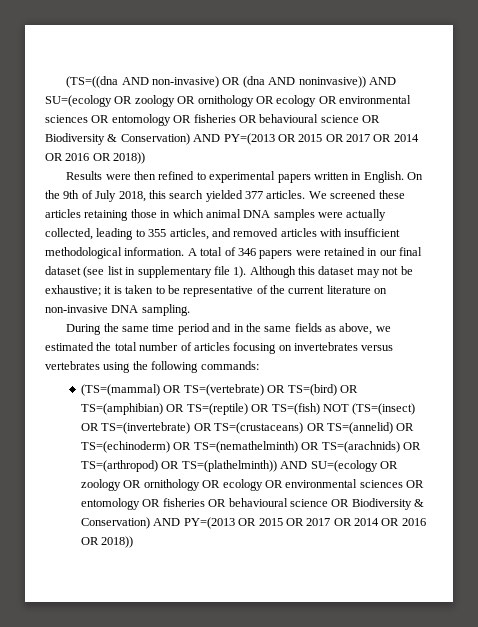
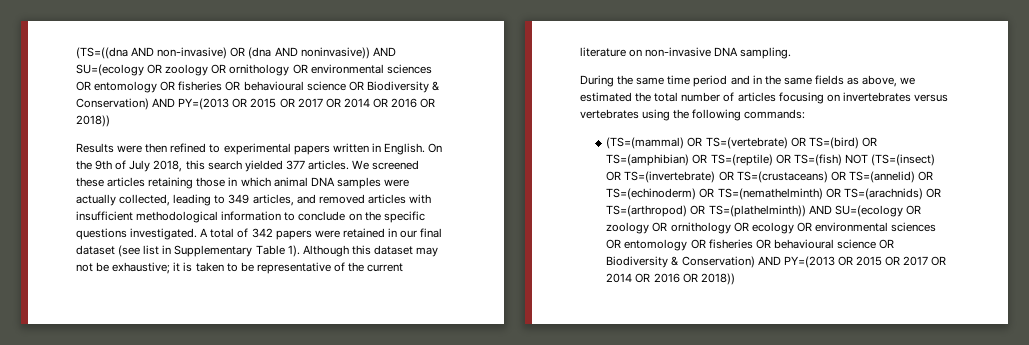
- (TS=((dna AND non-invasive) OR (dna AND noninvasive)) AND SU=(ecology OR zoology OR ornithology OR ecology OR environmental sciences OR entomology OR fisheries OR behavioural science OR Biodiversity & Conservation) AND PY=(2013 OR 2015 OR 2017 OR 2014 OR 2016 OR 2018))
+ (TS=((dna AND non-invasive) OR (dna AND noninvasive)) AND SU=(ecology OR zoology OR ornithology OR environmental sciences OR entomology OR fisheries OR behavioural science OR Biodiversity & Conservation) AND PY=(2013 OR 2015 OR 2017 OR 2014 OR 2016 OR 2018))
- We screened these articles retaining those in which animal DNA samples were actually collected, leading to 355 articles, and removed articles with insufficient methodological information.
+ We screened these articles retaining those in which animal DNA samples were actually collected, leading to 349 articles, and removed articles with insufficient methodological information to conclude on the specific questions investigated.
- A total of 346 papers were retained in our final dataset (see list in supplementary file 1).
+ A total of 342 papers were retained in our final dataset (see list in Supplementary Table 1).

